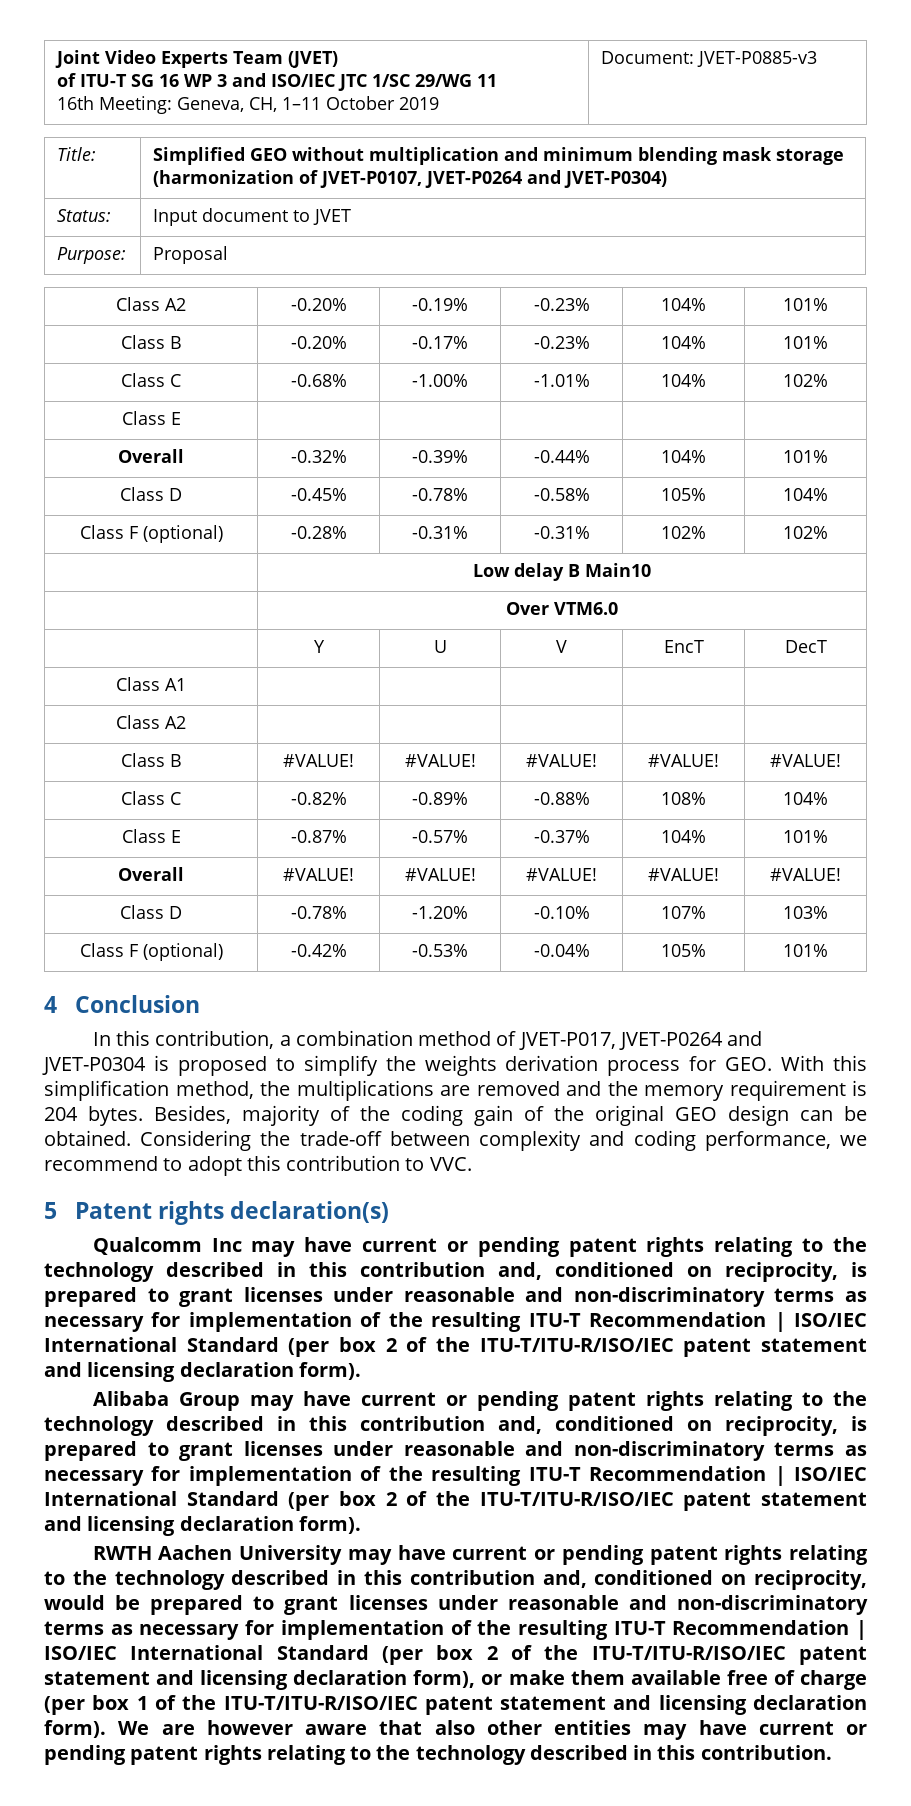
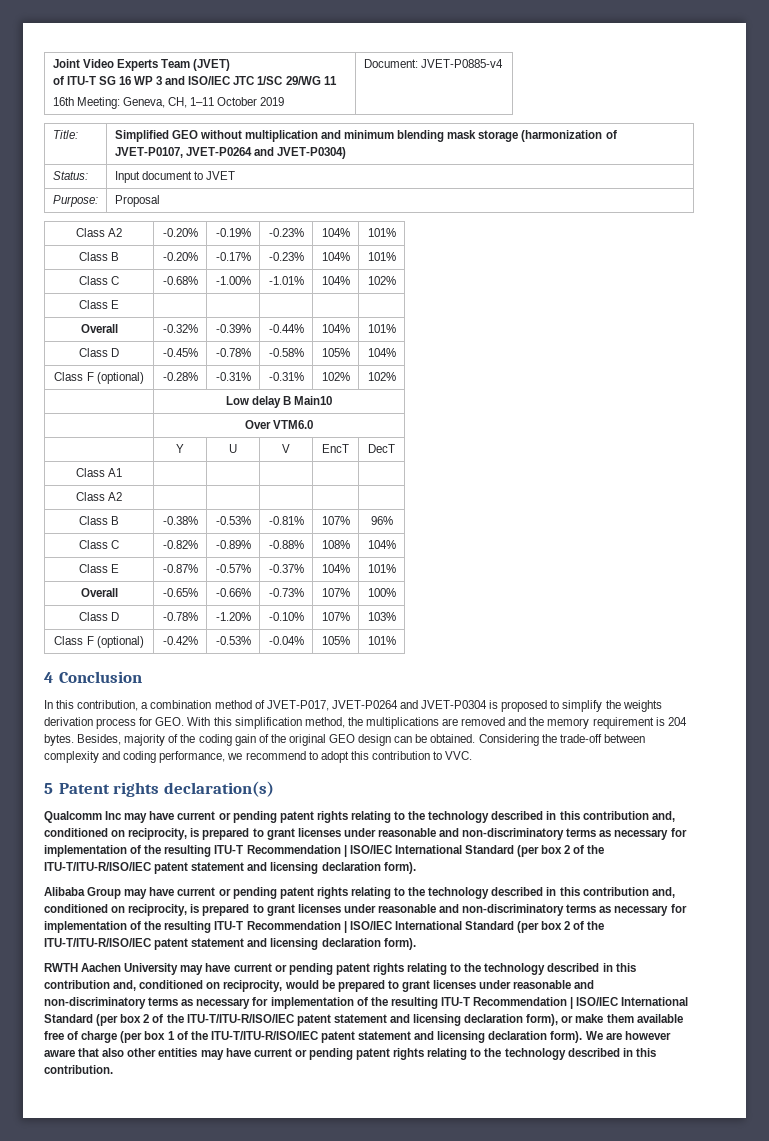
  Joint Video Experts Team (JVET)
  of ITU-T SG 16 WP 3 and ISO/IEC JTC 1/SC 29/WG 11
- 16th Meeting: Geneva, CH, 1–11 October 2019 | Document: JVET-P0885-v3
+ 16th Meeting: Geneva, CH, 1–11 October 2019 | Document: JVET-P0885-v4
- Class B | #VALUE! | #VALUE! | #VALUE! | #VALUE! | #VALUE!
+ Class B | -0.38% | -0.53% | -0.81% | 107% | 96%
- Overall | #VALUE! | #VALUE! | #VALUE! | #VALUE! | #VALUE!
+ Overall | -0.65% | -0.66% | -0.73% | 107% | 100%

